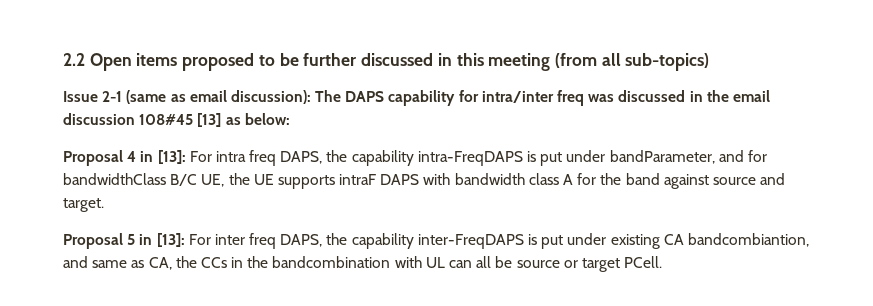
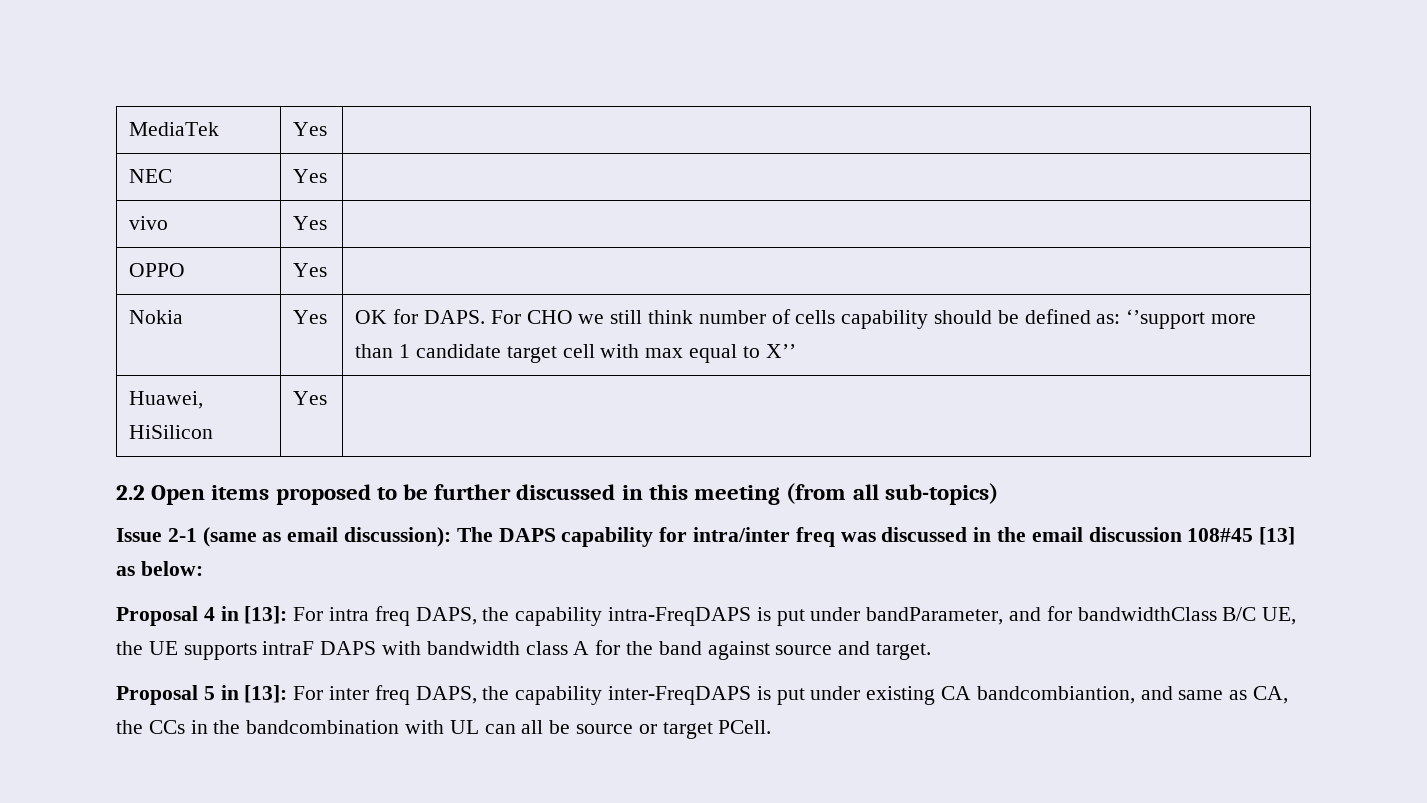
+ MediaTek | Yes |
+ NEC | Yes |
+ vivo | Yes |
+ OPPO | Yes |
+ Nokia | Yes | OK for DAPS. For CHO we still think number of cells capability should be defined as: ‘’support more than 1 candidate target cell with max equal to X’’
+ Huawei, HiSilicon | Yes |

